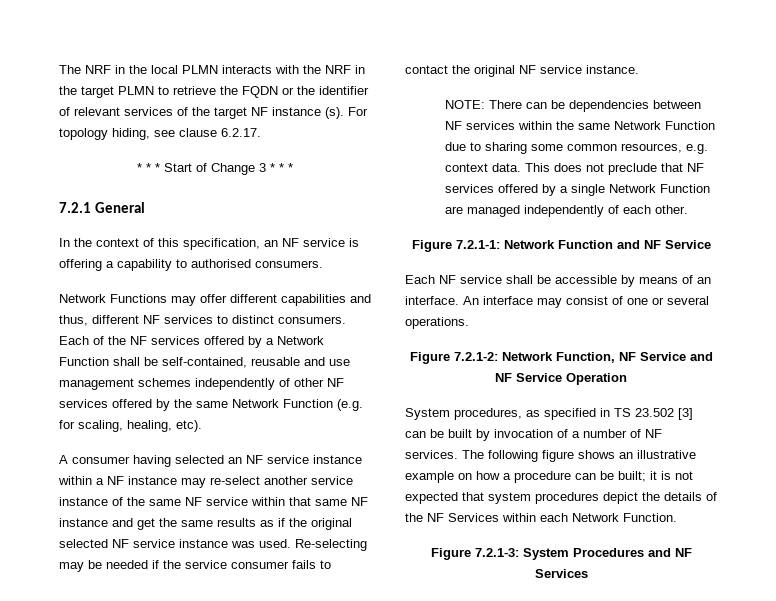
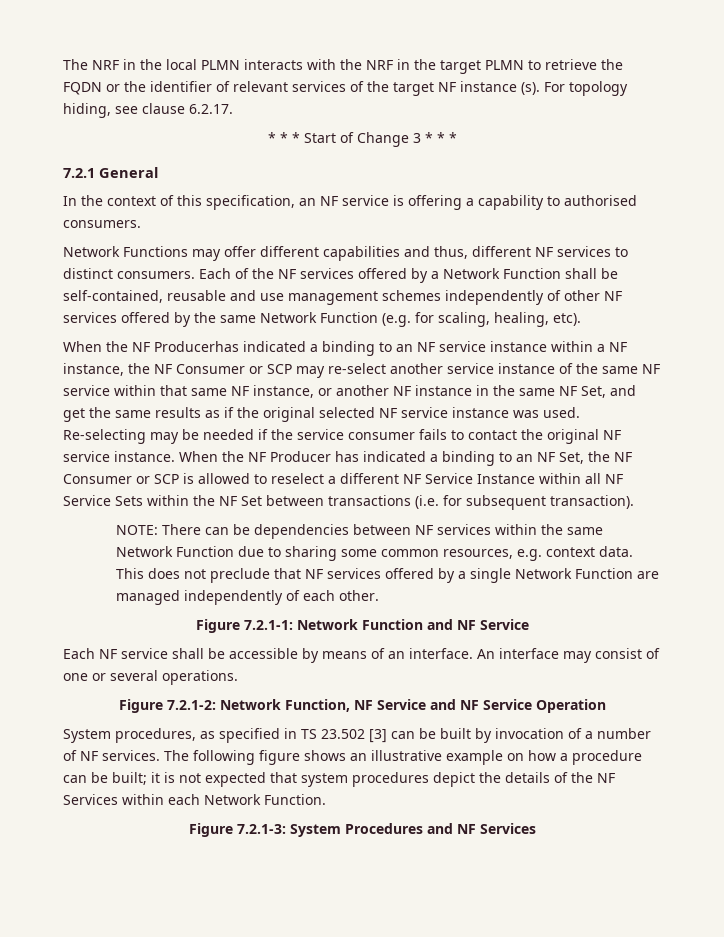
- A consumer having selected an NF service instance within a NF instance may re-select another service instance of the same NF service within that same NF instance and get the same results as if the original selected NF service instance was used.
+ When the NF Producerhas indicated a binding to an NF service instance within a NF instance, the NF Consumer or SCP may re-select another service instance of the same NF service within that same NF instance, or another NF instance in the same NF Set, and get the same results as if the original selected NF service instance was used.
+ When the NF Producer has indicated a binding to an NF Set, the NF Consumer or SCP is allowed to reselect a different NF Service Instance within all NF Service Sets within the NF Set between transactions (i.e. for subsequent transaction).

